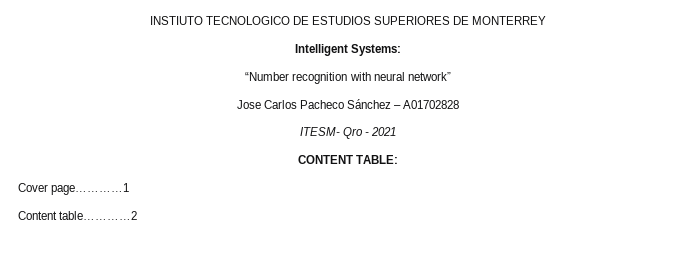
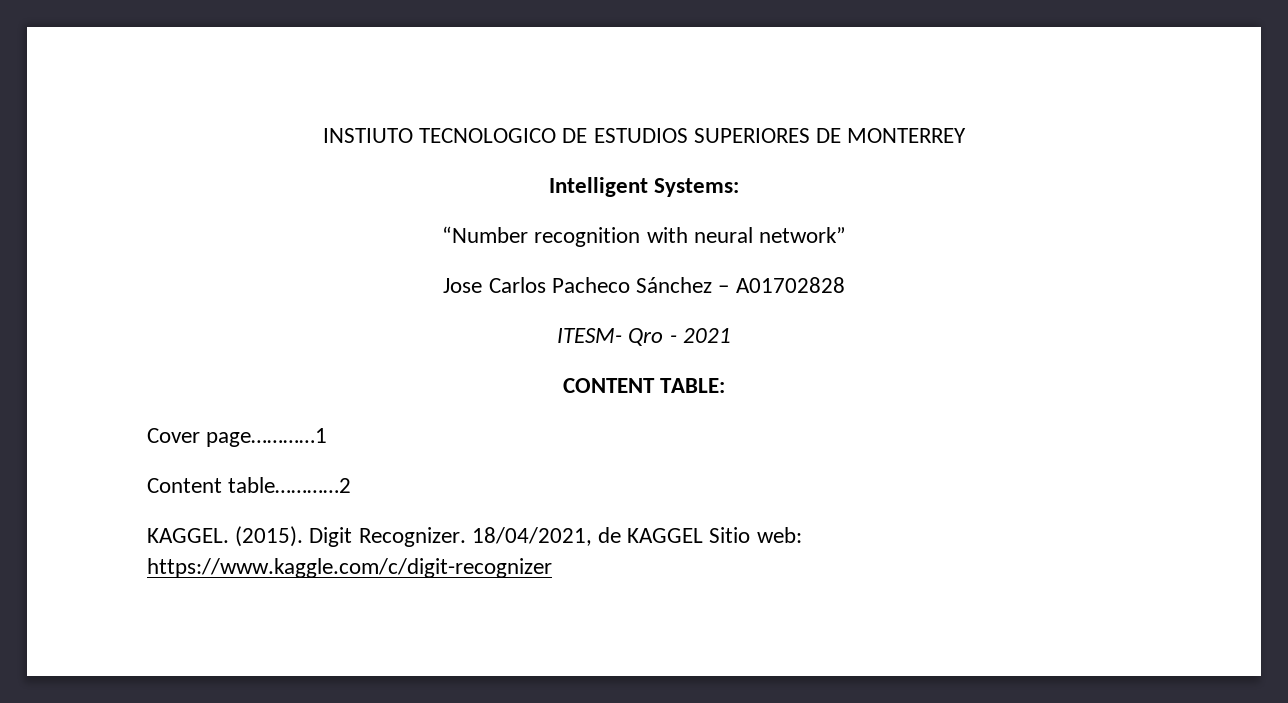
+ KAGGEL. (2015). Digit Recognizer. 18/04/2021, de KAGGEL Sitio web: https://www.kaggle.com/c/digit-recognizer

